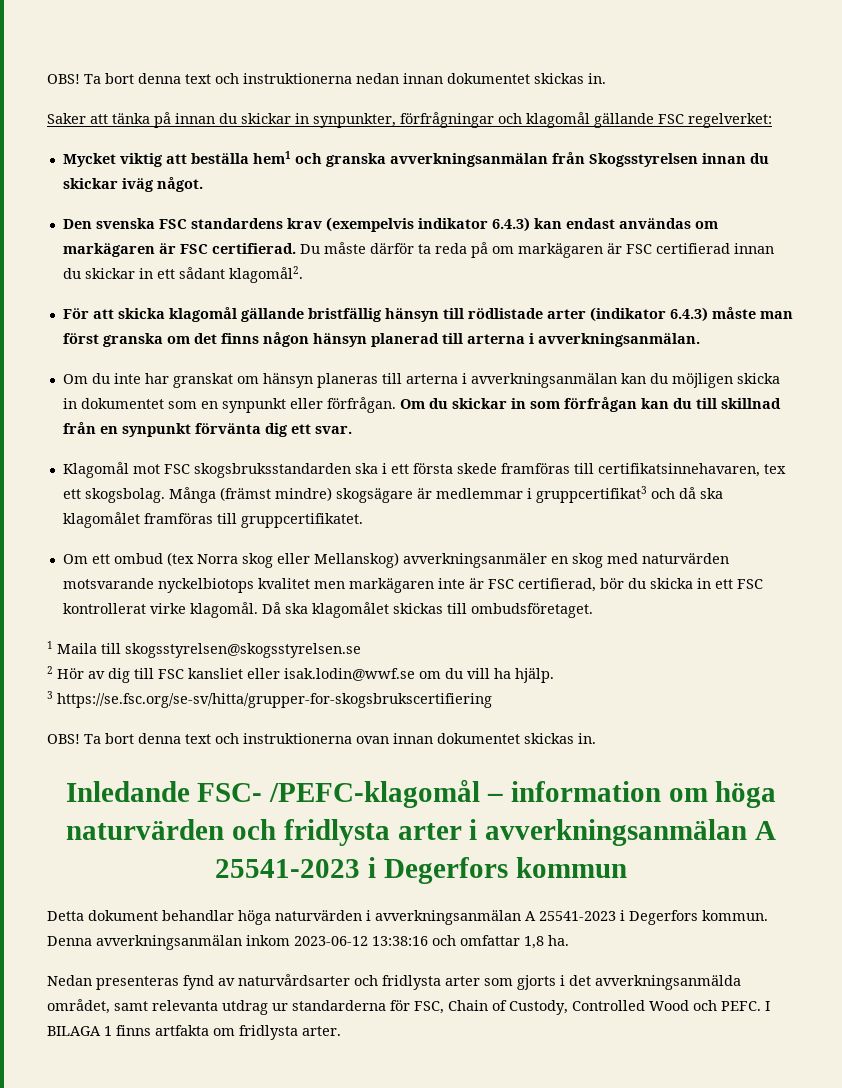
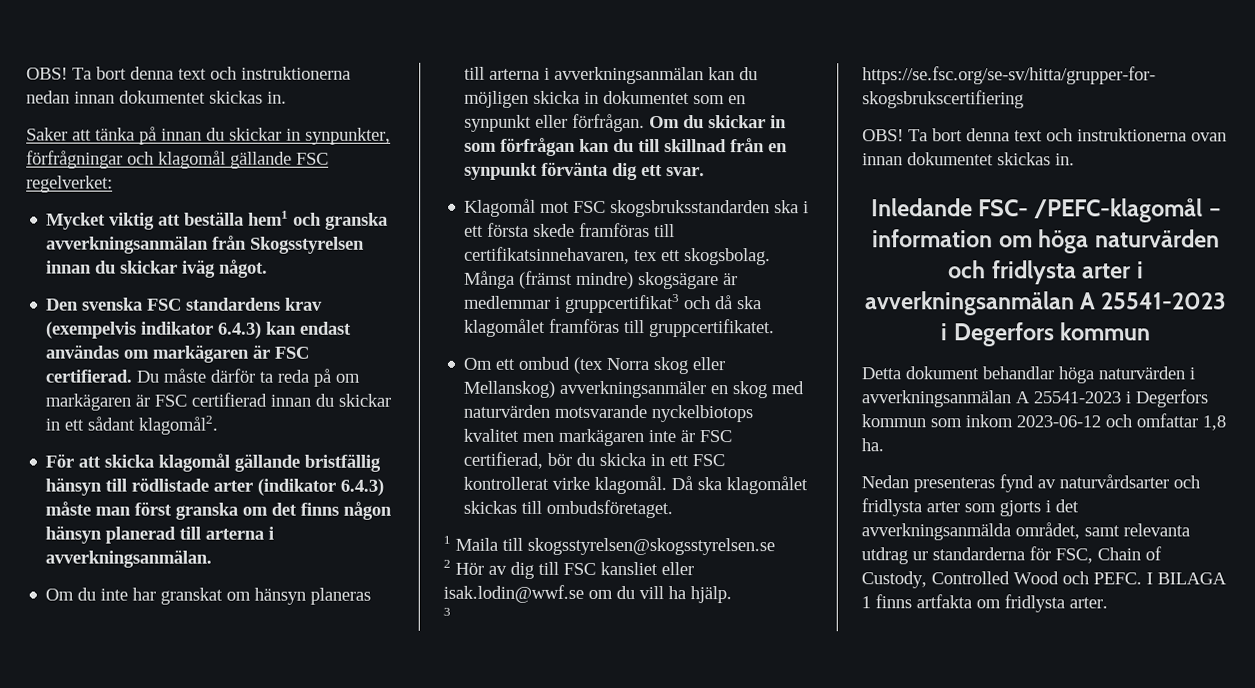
- Detta dokument behandlar höga naturvärden i avverkningsanmälan A 25541-2023 i Degerfors kommun. Denna avverkningsanmälan inkom 2023-06-12 13:38:16 och omfattar 1,8 ha.
+ Detta dokument behandlar höga naturvärden i avverkningsanmälan A 25541-2023 i Degerfors kommun som inkom 2023-06-12 och omfattar 1,8 ha.

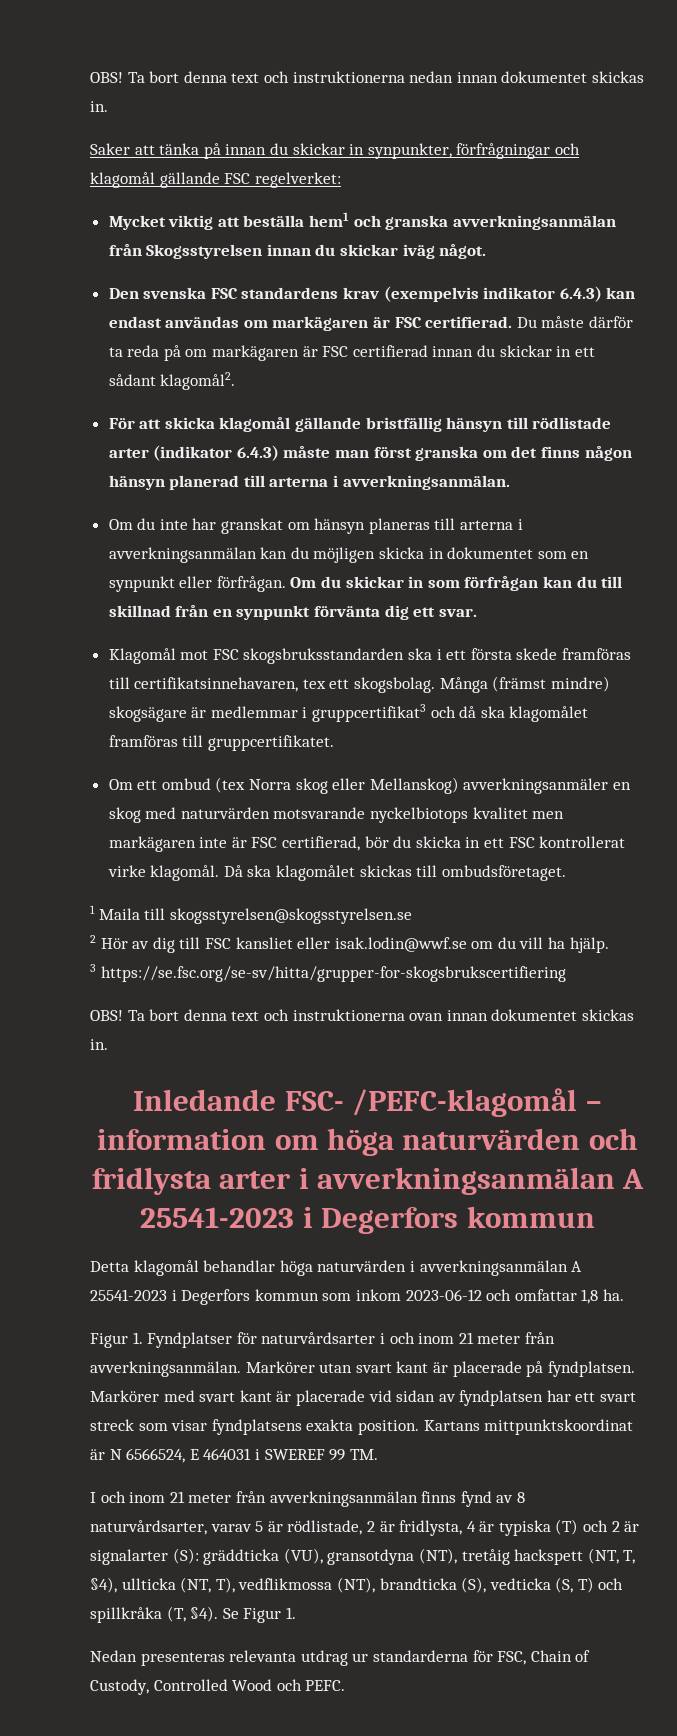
- Detta dokument behandlar höga naturvärden i avverkningsanmälan A 25541-2023 i Degerfors kommun som inkom 2023-06-12 och omfattar 1,8 ha.
+ Detta klagomål behandlar höga naturvärden i avverkningsanmälan A 25541-2023 i Degerfors kommun som inkom 2023-06-12 och omfattar 1,8 ha.
- Nedan presenteras fynd av naturvårdsarter och fridlysta arter som gjorts i det avverkningsanmälda området, samt relevanta utdrag ur standarderna för FSC, Chain of Custody, Controlled Wood och PEFC. I BILAGA 1 finns artfakta om fridlysta arter.
+ Figur 1. Fyndplatser för naturvårdsarter i och inom 21 meter från avverkningsanmälan. Markörer utan svart kant är placerade på fyndplatsen. Markörer med svart kant är placerade vid sidan av fyndplatsen har ett svart streck som visar fyndplatsens exakta position. Kartans mittpunktskoordinat är N 6566524, E 464031 i SWEREF 99 TM.
+ I och inom 21 meter från avverkningsanmälan finns fynd av 8 naturvårdsarter, varav 5 är rödlistade, 2 är fridlysta, 4 är typiska (T) och 2 är signalarter (S): gräddticka (VU), gransotdyna (NT), tretåig hackspett (NT, T, §4), ullticka (NT, T), vedflikmossa (NT), brandticka (S), vedticka (S, T) och spillkråka (T, §4). Se Figur 1.
+ Nedan presenteras relevanta utdrag ur standarderna för FSC, Chain of Custody, Controlled Wood och PEFC.

